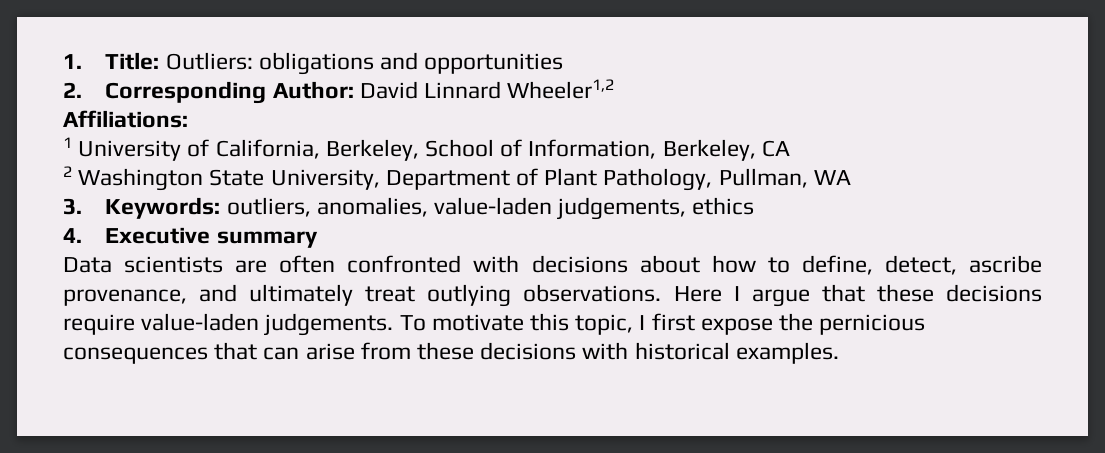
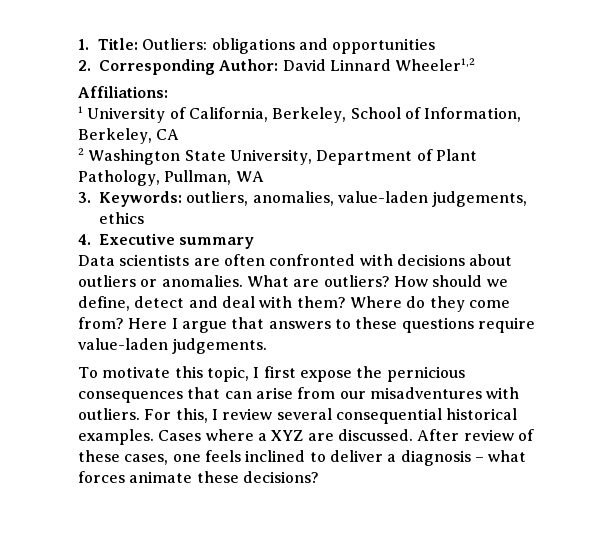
- Data scientists are often confronted with decisions about how to define, detect, ascribe provenance, and ultimately treat outlying observations. Here I argue that these decisions require value-laden judgements. To motivate this topic, I first expose the pernicious consequences that can arise from these decisions with historical examples.
+ Data scientists are often confronted with decisions about outliers or anomalies. What are outliers? How should we define, detect and deal with them? Where do they come from? Here I argue that answers to these questions require value-laden judgements.
+ To motivate this topic, I first expose the pernicious consequences that can arise from our misadventures with outliers. For this, I review several consequential historical examples. Cases where a XYZ are discussed. After review of these cases, one feels inclined to deliver a diagnosis – what forces animate these decisions?

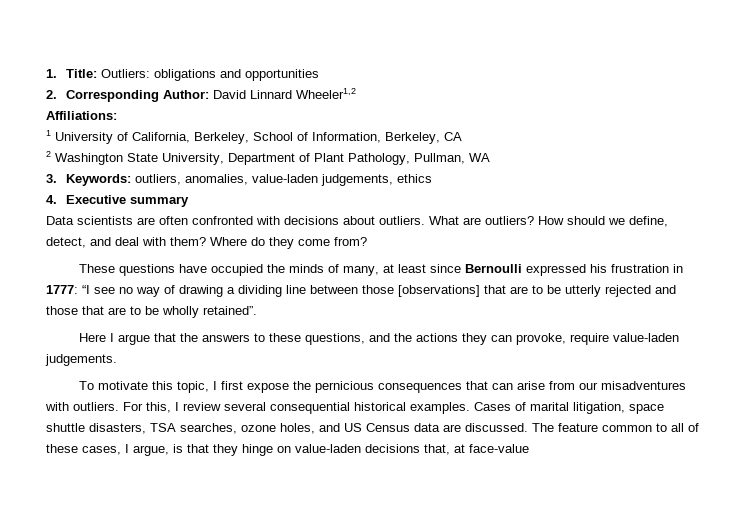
- Data scientists are often confronted with decisions about outliers or anomalies.
+ Data scientists are often confronted with decisions about outliers.
- How should we define, detect and deal with them?
+ How should we define, detect, and deal with them?
- Where do they come from? Here I argue that answers to these questions require value-laden judgements.
+ Where do they come from?
+ These questions have occupied the minds of many, at least since Bernoulli expressed his frustration in 1777: “I see no way of drawing a dividing line between those [observations] that are to be utterly rejected and those that are to be wholly retained”.
+ Here I argue that the answers to these questions, and the actions they can provoke, require value-laden judgements.
- Cases where a XYZ are discussed. After review of these cases, one feels inclined to deliver a diagnosis – what forces animate these decisions?
+ Cases of marital litigation, space shuttle disasters, TSA searches, ozone holes, and US Census data are discussed. The feature common to all of these cases, I argue, is that they hinge on value-laden decisions that, at face-value

